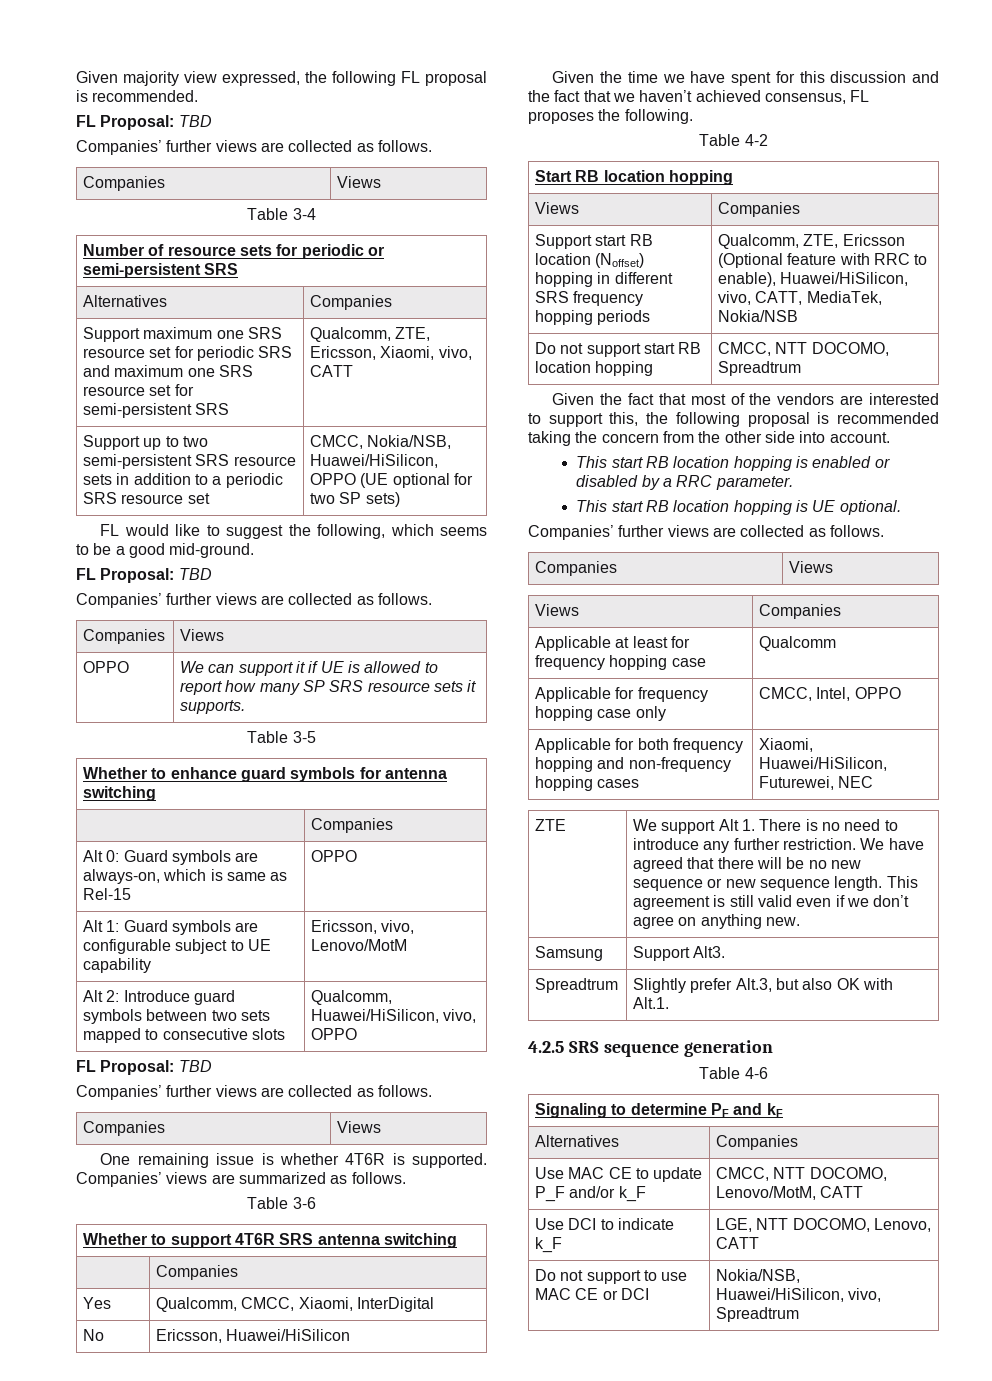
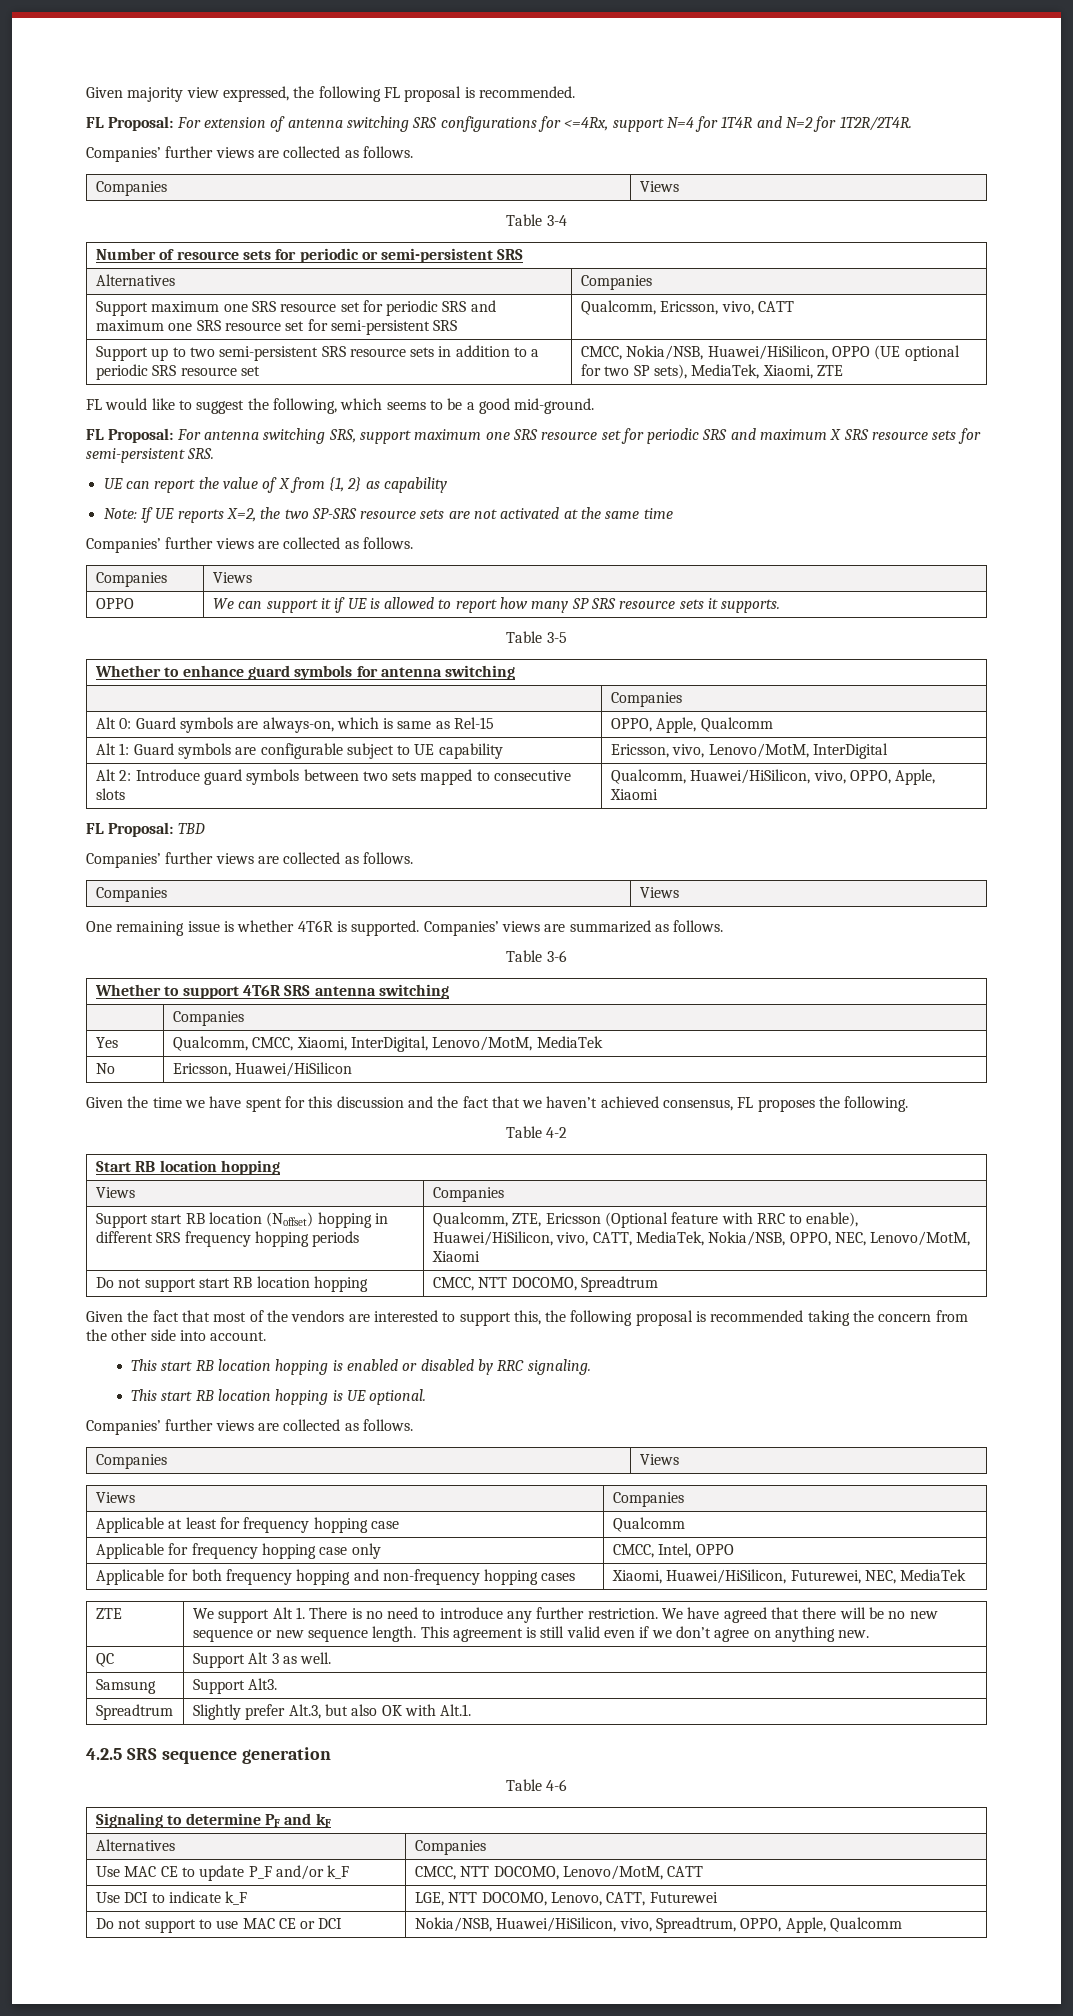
  Given majority view expressed, the following FL proposal is recommended.
- FL Proposal: TBD
+ FL Proposal: For extension of antenna switching SRS configurations for <=4Rx, support N=4 for 1T4R and N=2 for 1T2R/2T4R.
- Support maximum one SRS resource set for periodic SRS and maximum one SRS resource set for semi-persistent SRS | Qualcomm, ZTE, Ericsson, Xiaomi, vivo, CATT
+ Support maximum one SRS resource set for periodic SRS and maximum one SRS resource set for semi-persistent SRS | Qualcomm, Ericsson, vivo, CATT
- Support up to two semi-persistent SRS resource sets in addition to a periodic SRS resource set | CMCC, Nokia/NSB, Huawei/HiSilicon, OPPO (UE optional for two SP sets)
+ Support up to two semi-persistent SRS resource sets in addition to a periodic SRS resource set | CMCC, Nokia/NSB, Huawei/HiSilicon, OPPO (UE optional for two SP sets), MediaTek, Xiaomi, ZTE
  FL would like to suggest the following, which seems to be a good mid-ground.
- FL Proposal: TBD
+ FL Proposal: For antenna switching SRS, support maximum one SRS resource set for periodic SRS and maximum X SRS resource sets for semi-persistent SRS.
+ UE can report the value of X from {1, 2} as capability
+ Note: If UE reports X=2, the two SP-SRS resource sets are not activated at the same time
- Alt 0: Guard symbols are always-on, which is same as Rel-15 | OPPO
+ Alt 0: Guard symbols are always-on, which is same as Rel-15 | OPPO, Apple, Qualcomm
- Alt 1: Guard symbols are configurable subject to UE capability | Ericsson, vivo, Lenovo/MotM
+ Alt 1: Guard symbols are configurable subject to UE capability | Ericsson, vivo, Lenovo/MotM, InterDigital
- Alt 2: Introduce guard symbols between two sets mapped to consecutive slots | Qualcomm, Huawei/HiSilicon, vivo, OPPO
+ Alt 2: Introduce guard symbols between two sets mapped to consecutive slots | Qualcomm, Huawei/HiSilicon, vivo, OPPO, Apple, Xiaomi
- Yes | Qualcomm, CMCC, Xiaomi, InterDigital
+ Yes | Qualcomm, CMCC, Xiaomi, InterDigital, Lenovo/MotM, MediaTek
- Support start RB location (Noffset) hopping in different SRS frequency hopping periods | Qualcomm, ZTE, Ericsson (Optional feature with RRC to enable), Huawei/HiSilicon, vivo, CATT, MediaTek, Nokia/NSB
+ Support start RB location (Noffset) hopping in different SRS frequency hopping periods | Qualcomm, ZTE, Ericsson (Optional feature with RRC to enable), Huawei/HiSilicon, vivo, CATT, MediaTek, Nokia/NSB, OPPO, NEC, Lenovo/MotM, Xiaomi
- This start RB location hopping is enabled or disabled by a RRC parameter.
+ This start RB location hopping is enabled or disabled by RRC signaling.
- Applicable for both frequency hopping and non-frequency hopping cases | Xiaomi, Huawei/HiSilicon, Futurewei, NEC
+ Applicable for both frequency hopping and non-frequency hopping cases | Xiaomi, Huawei/HiSilicon, Futurewei, NEC, MediaTek
+ QC | Support Alt 3 as well.
- Use DCI to indicate k_F | LGE, NTT DOCOMO, Lenovo, CATT
+ Use DCI to indicate k_F | LGE, NTT DOCOMO, Lenovo, CATT, Futurewei
- Do not support to use MAC CE or DCI | Nokia/NSB, Huawei/HiSilicon, vivo, Spreadtrum
+ Do not support to use MAC CE or DCI | Nokia/NSB, Huawei/HiSilicon, vivo, Spreadtrum, OPPO, Apple, Qualcomm

